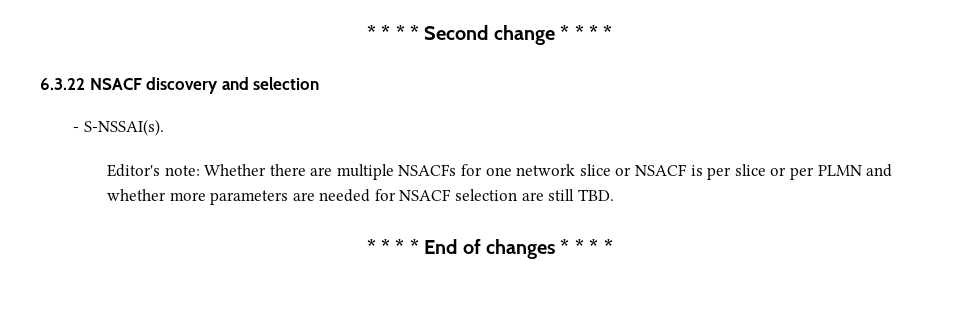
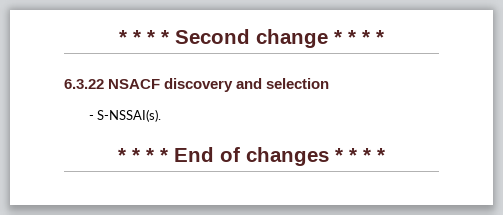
- Editor's note: Whether there are multiple NSACFs for one network slice or NSACF is per slice or per PLMN and whether more parameters are needed for NSACF selection are still TBD.

